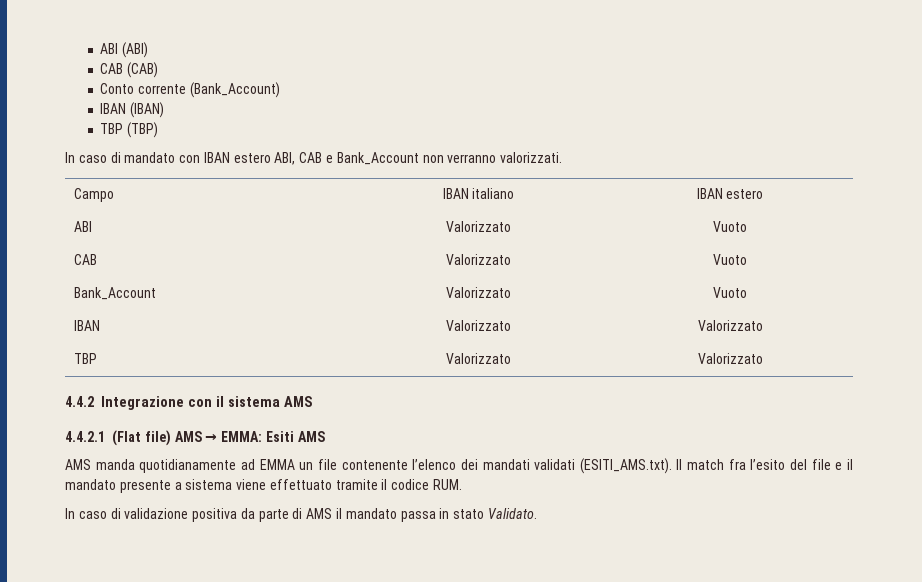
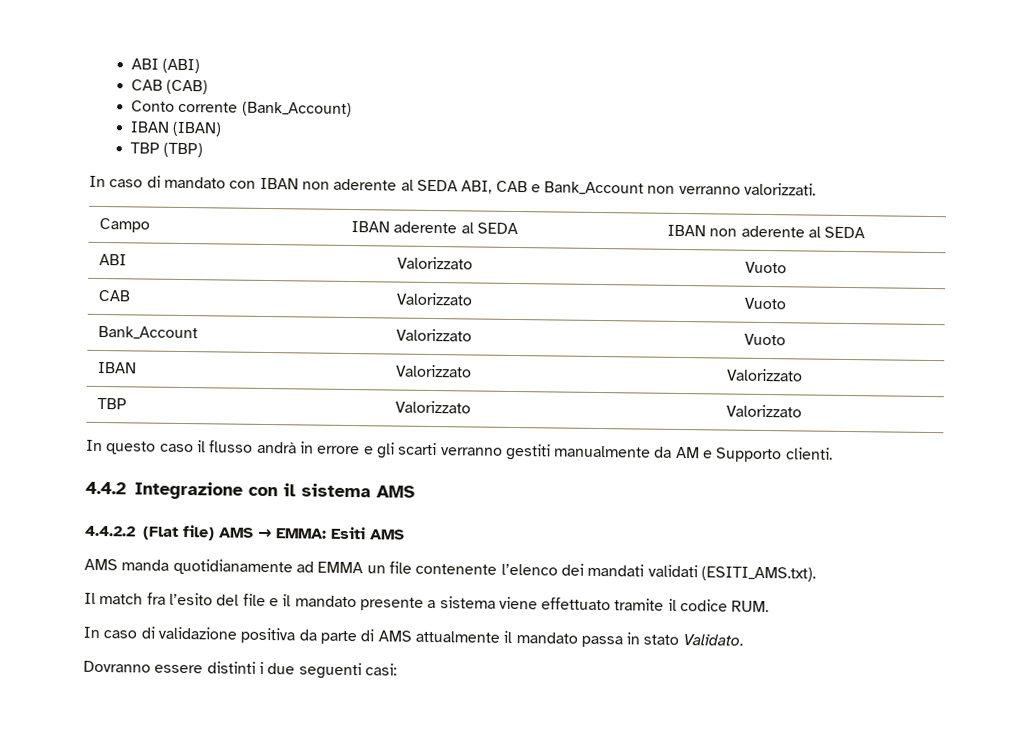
- In caso di mandato con IBAN estero ABI, CAB e Bank_Account non verranno valorizzati.
+ In caso di mandato con IBAN non aderente al SEDA ABI, CAB e Bank_Account non verranno valorizzati.
- Campo | IBAN italiano | IBAN estero
+ Campo | IBAN aderente al SEDA | IBAN non aderente al SEDA
+ In questo caso il flusso andrà in errore e gli scarti verranno gestiti manualmente da AM e Supporto clienti.
- 4.4.2.1 (Flat file) AMS → EMMA: Esiti AMS
+ 4.4.2.2 (Flat file) AMS → EMMA: Esiti AMS
- AMS manda quotidianamente ad EMMA un file contenente l’elenco dei mandati validati (ESITI_AMS.txt). Il match fra l’esito del file e il mandato presente a sistema viene effettuato tramite il codice RUM.
+ AMS manda quotidianamente ad EMMA un file contenente l’elenco dei mandati validati (ESITI_AMS.txt).
+ Il match fra l’esito del file e il mandato presente a sistema viene effettuato tramite il codice RUM.
- In caso di validazione positiva da parte di AMS il mandato passa in stato Validato.
+ In caso di validazione positiva da parte di AMS attualmente il mandato passa in stato Validato.
+ Dovranno essere distinti i due seguenti casi:

